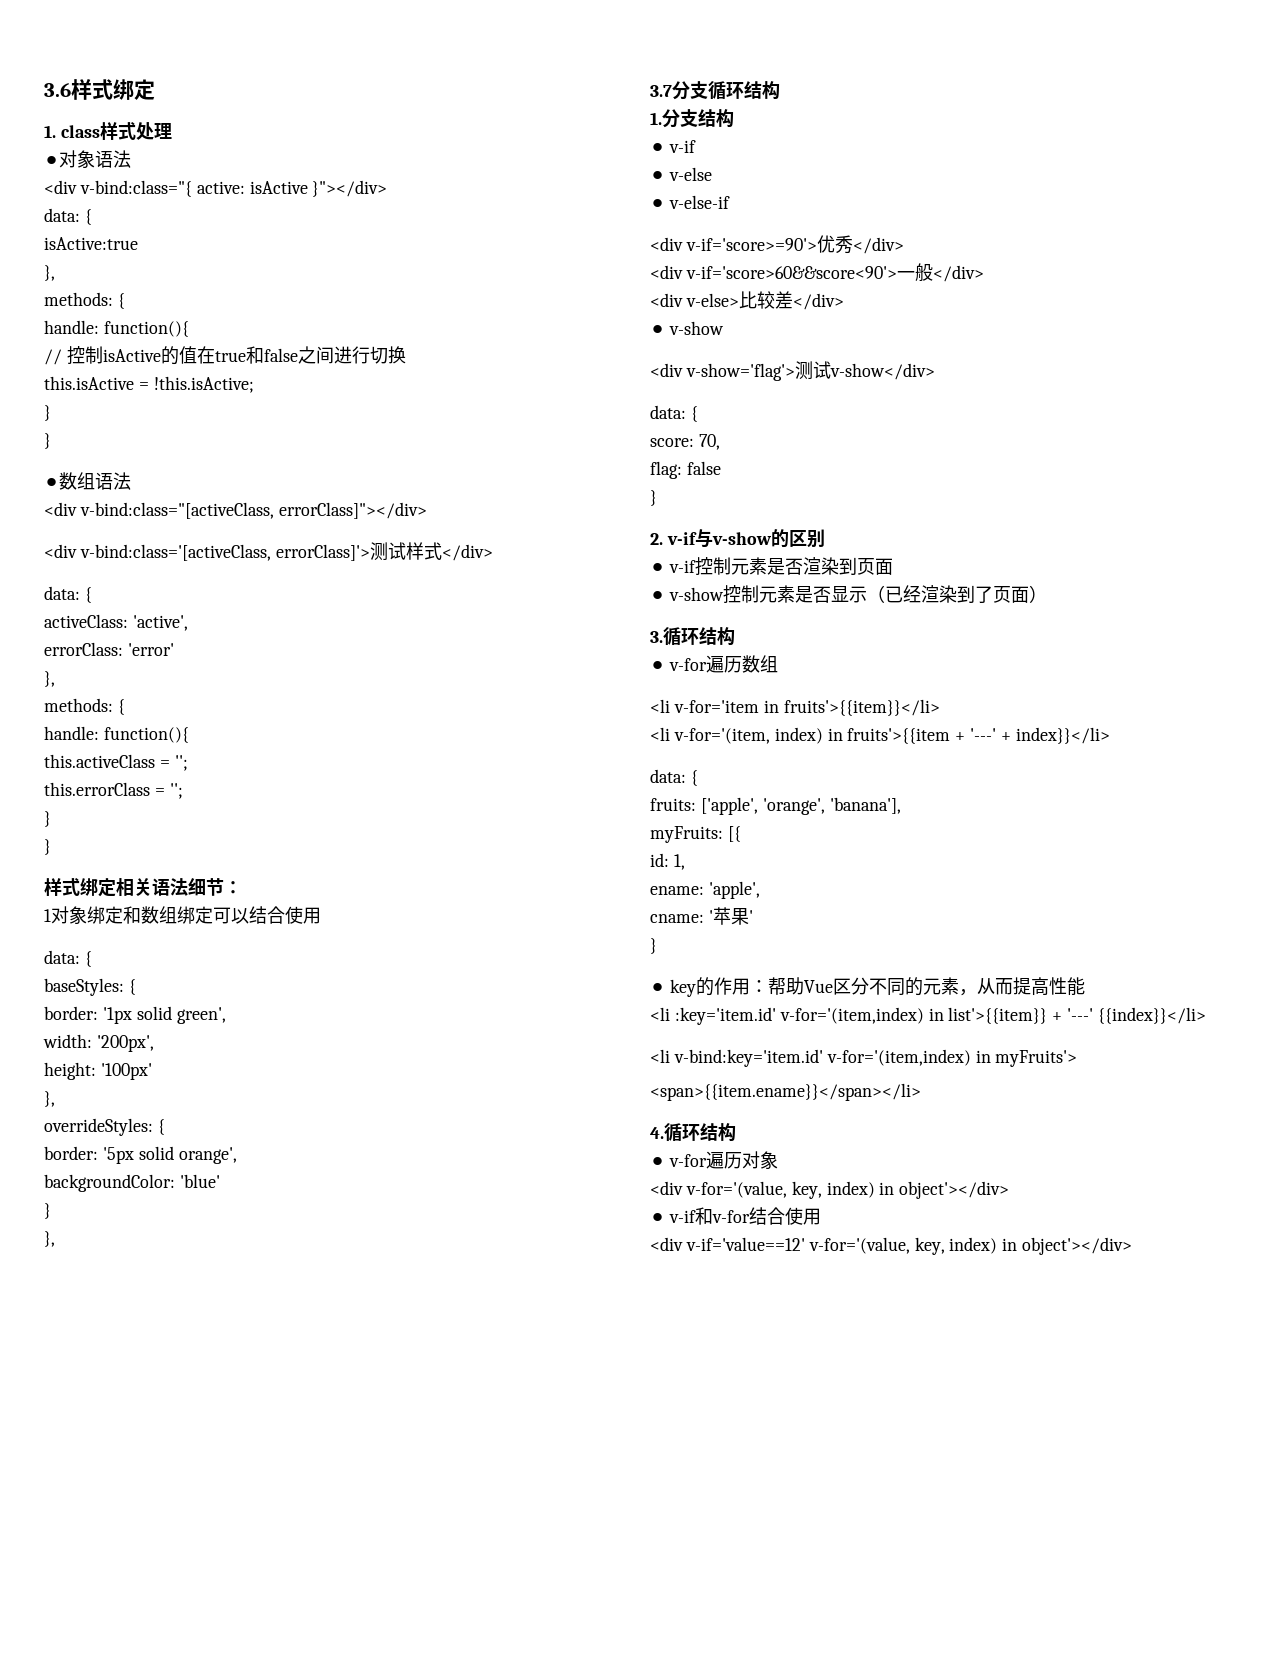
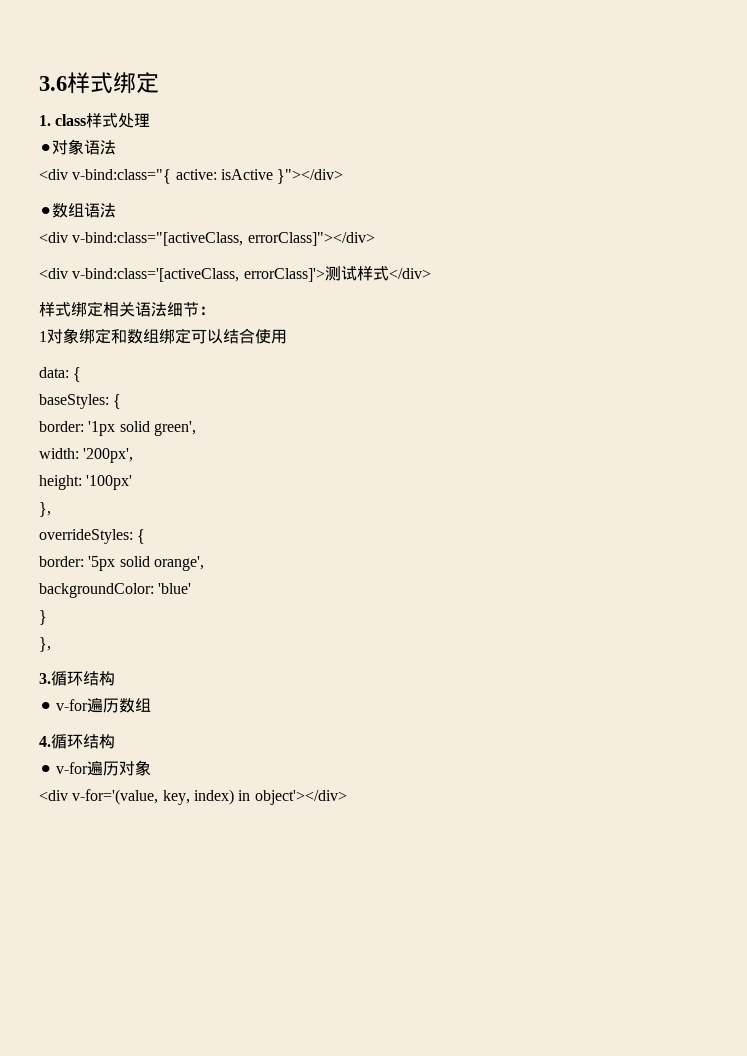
  <div v-bind:class="{ active: isActive }"></div>
- data: {
- isActive:true
- },
- methods: {
- handle: function(){
- // 控制isActive的值在true和false之间进行切换
- this.isActive = !this.isActive;
- }
- }
  <div v-bind:class='[activeClass, errorClass]'>测试样式</div>
- data: {
- activeClass: 'active',
- errorClass: 'error'
- },
- methods: {
- handle: function(){
- this.activeClass = '';
- this.errorClass = '';
- }
- }
- 3.7分支循环结构
- 1.分支结构
- ⚫ v-if
- ⚫ v-else
- ⚫ v-else-if
- <div v-if='score>=90'>优秀</div>
- <div v-if='score>60&&score<90'>一般</div>
- <div v-else>比较差</div>
- ⚫ v-show
- <div v-show='flag'>测试v-show</div>
- data: {
- score: 70,
- flag: false
- }
- 2. v-if与v-show的区别
- ⚫ v-if控制元素是否渲染到页面
- ⚫ v-show控制元素是否显示（已经渲染到了页面）
- <li v-for='item in fruits'>{{item}}</li>
- <li v-for='(item, index) in fruits'>{{item + '---' + index}}</li>
- data: {
- fruits: ['apple', 'orange', 'banana'],
- myFruits: [{
- id: 1,
- ename: 'apple',
- cname: '苹果'
- }
- ⚫ key的作用：帮助Vue区分不同的元素，从而提高性能
- <li :key='item.id' v-for='(item,index) in list'>{{item}} + '---' {{index}}</li>
- <li v-bind:key='item.id' v-for='(item,index) in myFruits'>
- <span>{{item.ename}}</span></li>
- ⚫ v-if和v-for结合使用
- <div v-if='value==12' v-for='(value, key, index) in object'></div>

